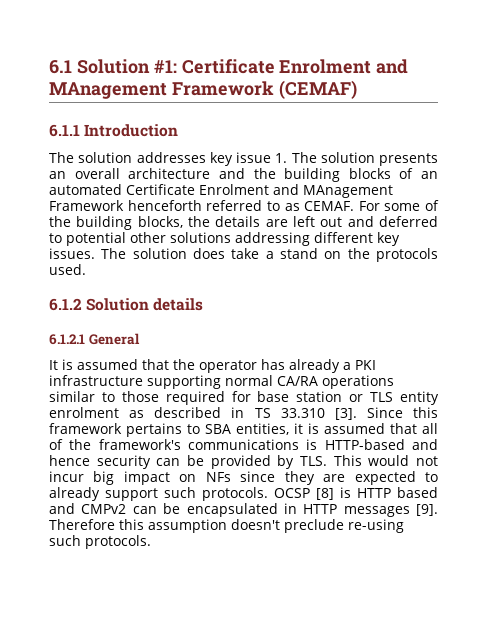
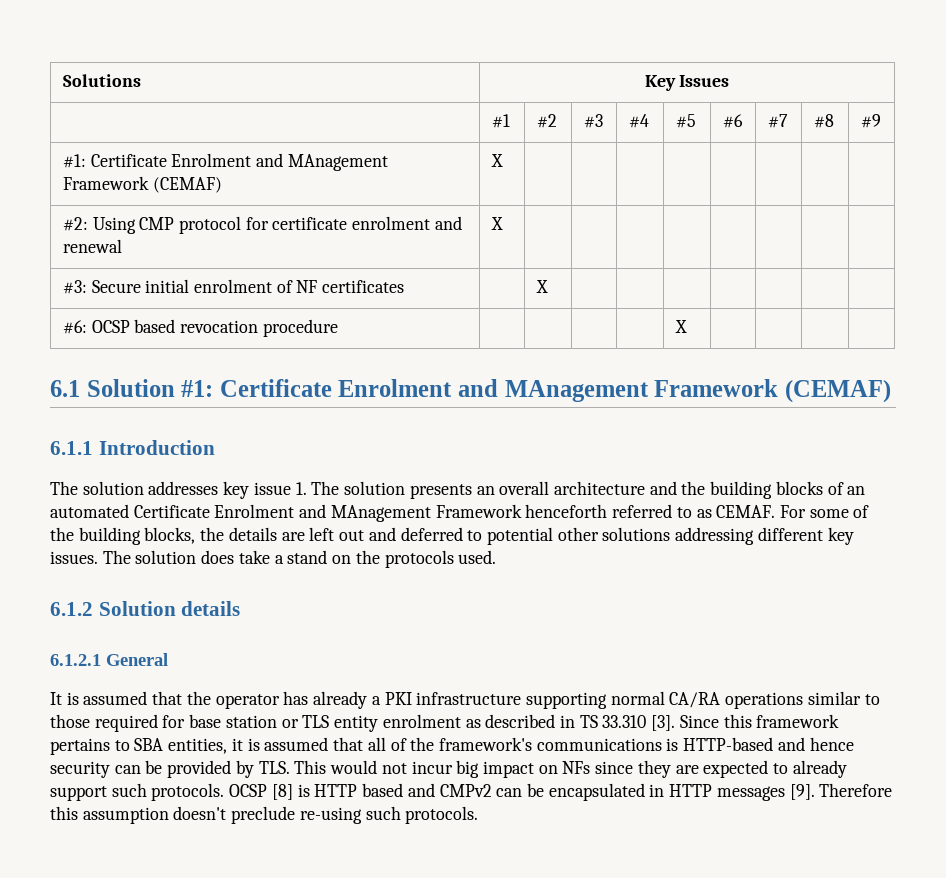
+ Solutions | Key Issues
+ | #1 | #2 | #3 | #4 | #5 | #6 | #7 | #8 | #9
+ #1: Certificate Enrolment and MAnagement Framework (CEMAF) | X | | | | | | | |
+ #2: Using CMP protocol for certificate enrolment and renewal | X | | | | | | | |
+ #3: Secure initial enrolment of NF certificates | | X | | | | | | |
+ #6: OCSP based revocation procedure | | | | | X | | | |

